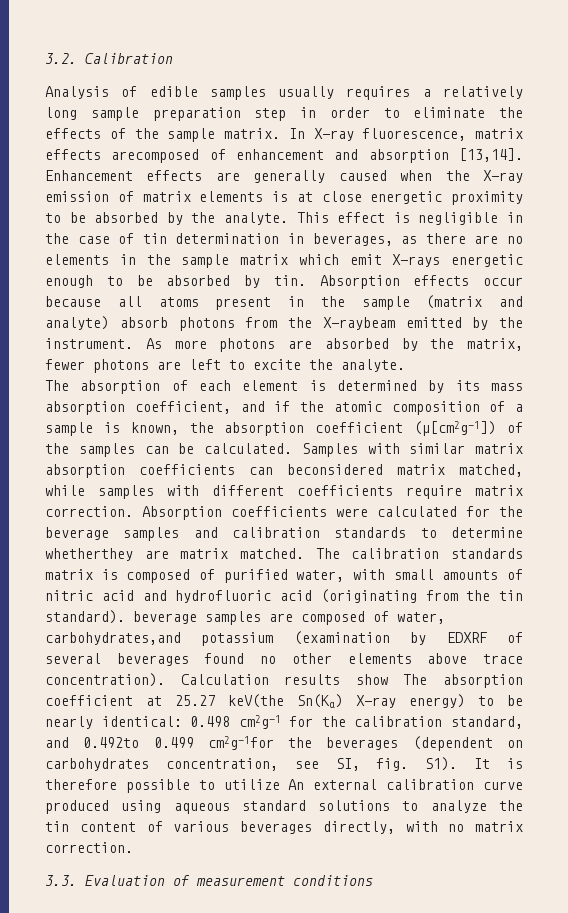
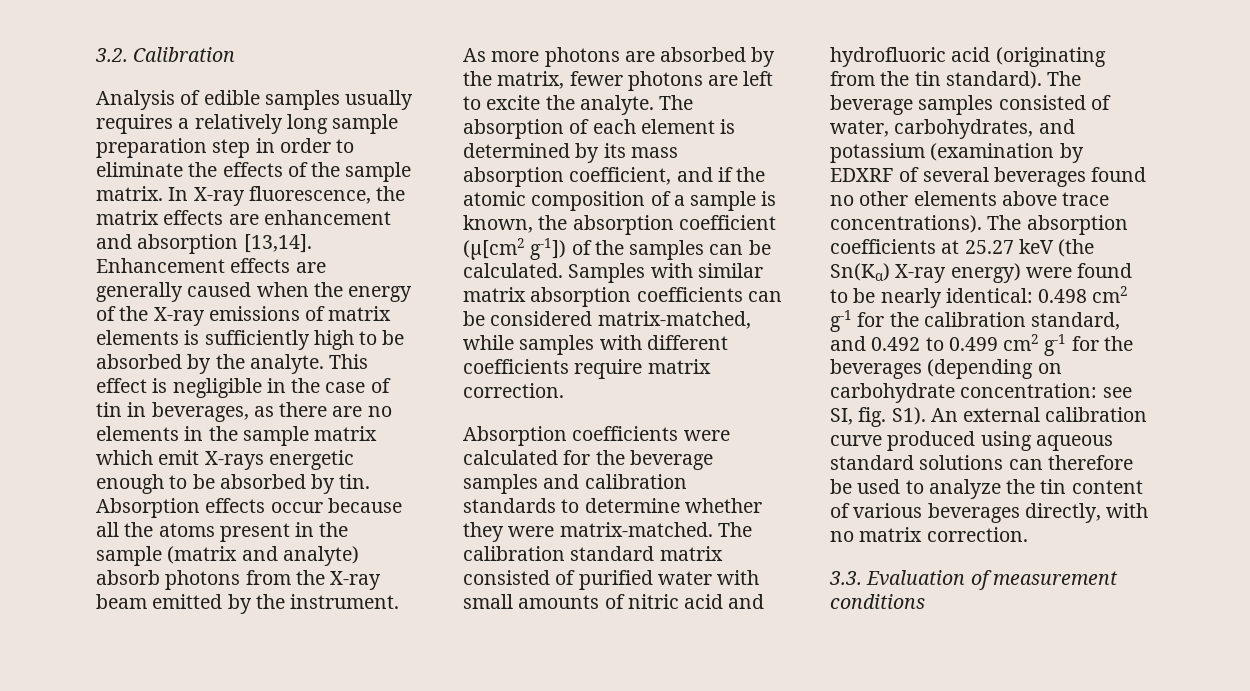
- In X-ray fluorescence, matrix effects arecomposed of enhancement and absorption [13,14].
+ In X-ray fluorescence, the matrix effects are enhancement and absorption [13,14].
- Enhancement effects are generally caused when the X-ray emission of matrix elements is at close energetic proximity to be absorbed by the analyte.
+ Enhancement effects are generally caused when the energy of the X-ray emissions of matrix elements is sufficiently high to be absorbed by the analyte.
- This effect is negligible in the case of tin determination in beverages, as there are no elements in the sample matrix which emit X-rays energetic enough to be absorbed by tin.
+ This effect is negligible in the case of tin in beverages, as there are no elements in the sample matrix which emit X-rays energetic enough to be absorbed by tin.
- Absorption effects occur because all atoms present in the sample (matrix and analyte) absorb photons from the X-raybeam emitted by the instrument.
+ Absorption effects occur because all the atoms present in the sample (matrix and analyte) absorb photons from the X-ray beam emitted by the instrument.
- As more photons are absorbed by the matrix, fewer photons are left to excite the analyte.
- The absorption of each element is determined by its mass absorption coefficient, and if the atomic composition of a sample is known, the absorption coefficient (µ[cm2g-1]) of the samples can be calculated.
+ As more photons are absorbed by the matrix, fewer photons are left to excite the analyte. The absorption of each element is determined by its mass absorption coefficient, and if the atomic composition of a sample is known, the absorption coefficient (µ[cm2 g-1]) of the samples can be calculated.
- Samples with similar matrix absorption coefficients can beconsidered matrix matched, while samples with different coefficients require matrix correction. Absorption coefficients were calculated for the beverage samples and calibration standards to determine whetherthey are matrix matched. The calibration standards matrix is composed of purified water, with small amounts of nitric acid and hydrofluoric acid (originating from the tin standard). beverage samples are composed of water, carbohydrates,and potassium (examination by EDXRF of several beverages found no other elements above trace concentration). Calculation results show The absorption coefficient at 25.27 keV(the Sn(Kα) X-ray energy) to be nearly identical:
+ Samples with similar matrix absorption coefficients can be considered matrix-matched, while samples with different coefficients require matrix correction.
+ Absorption coefficients were calculated for the beverage samples and calibration standards to determine whether they were matrix-matched. The calibration standard matrix consisted of purified water with small amounts of nitric acid and hydrofluoric acid (originating from the tin standard). The beverage samples consisted of water, carbohydrates, and potassium (examination by EDXRF of several beverages found no other elements above trace concentrations). The absorption coefficients at 25.27 keV (the Sn(Kα) X-ray energy) were found to be nearly identical:
- 0.498 cm2g-1 for the calibration standard, and 0.492to 0.499 cm2g-1for the beverages (dependent on carbohydrates concentration, see SI, fig. S1). It is therefore possible to utilize An external calibration curve produced using aqueous standard solutions to analyze the tin content of various beverages directly, with no matrix correction.
+ 0.498 cm2 g-1 for the calibration standard, and 0.492 to 0.499 cm2 g-1 for the beverages (depending on carbohydrate concentration: see SI, fig. S1). An external calibration curve produced using aqueous standard solutions can therefore be used to analyze the tin content of various beverages directly, with no matrix correction.

